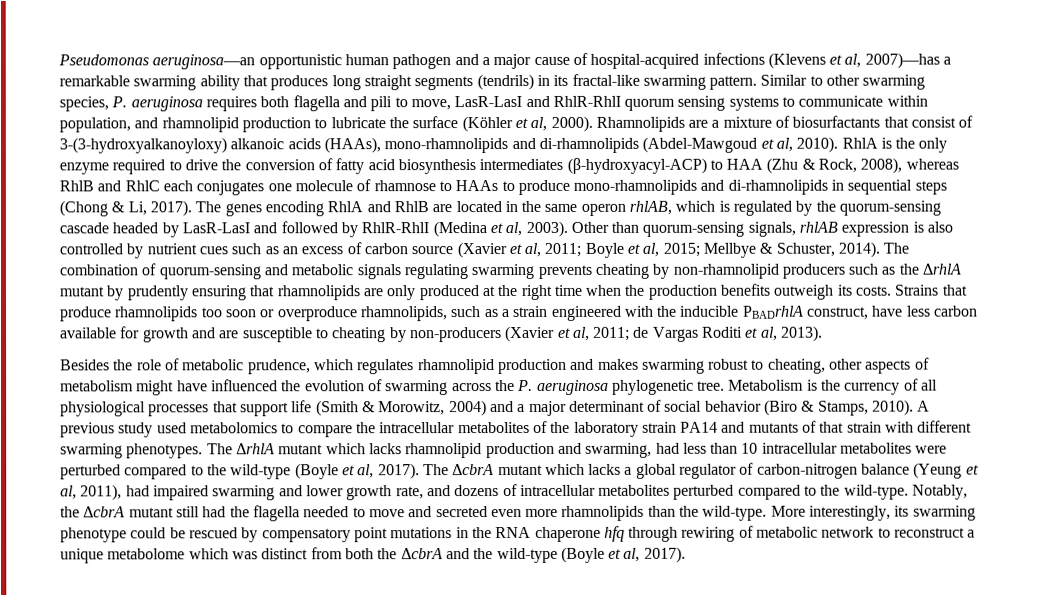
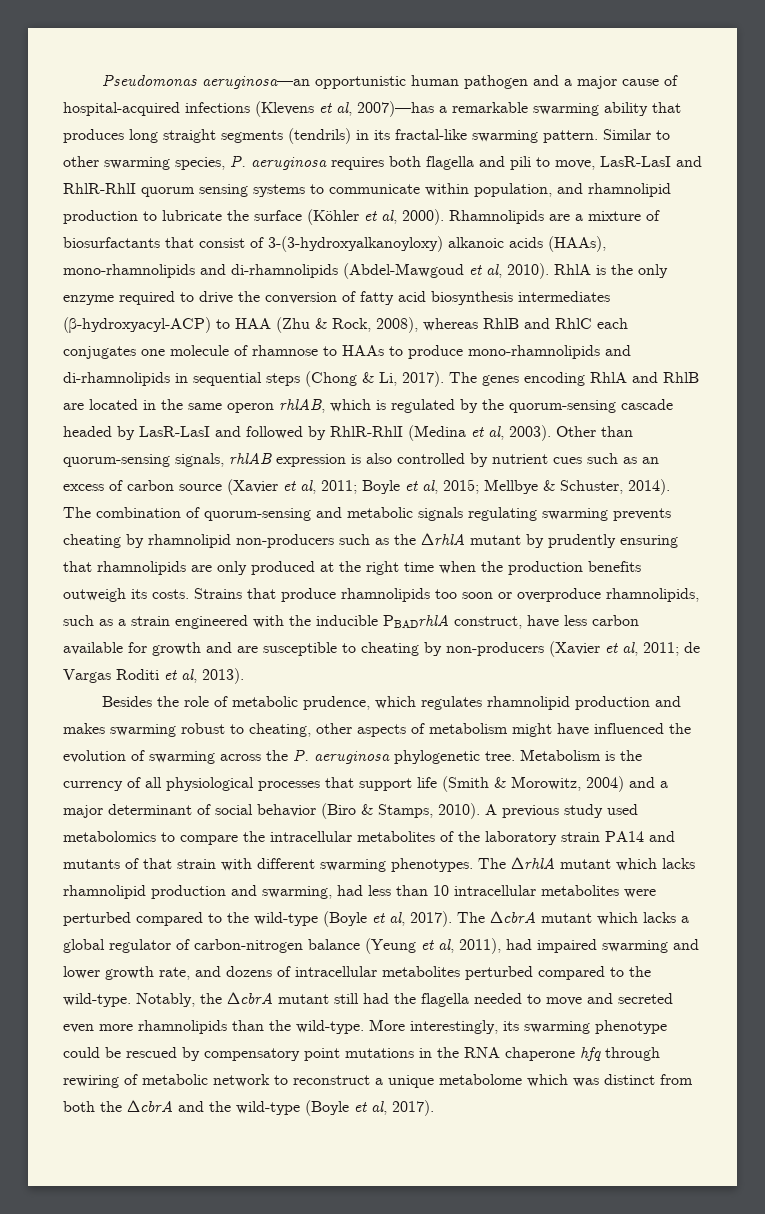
- The combination of quorum-sensing and metabolic signals regulating swarming prevents cheating by non-rhamnolipid producers such as the ΔrhlA mutant by prudently ensuring that rhamnolipids are only produced at the right time when the production benefits outweigh its costs.
+ The combination of quorum-sensing and metabolic signals regulating swarming prevents cheating by rhamnolipid non-producers such as the ΔrhlA mutant by prudently ensuring that rhamnolipids are only produced at the right time when the production benefits outweigh its costs.

